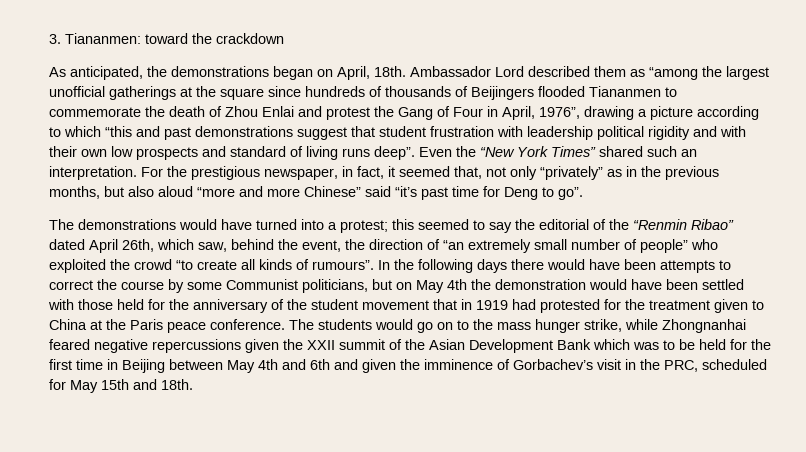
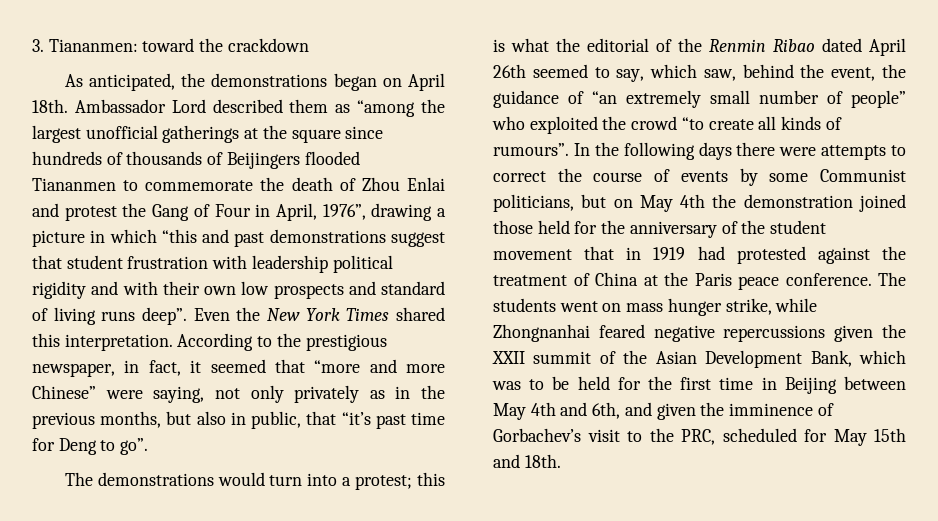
- As anticipated, the demonstrations began on April, 18th.
+ As anticipated, the demonstrations began on April 18th.
- Ambassador Lord described them as “among the largest unofficial gatherings at the square since hundreds of thousands of Beijingers flooded Tiananmen to commemorate the death of Zhou Enlai and protest the Gang of Four in April, 1976”, drawing a picture according to which “this and past demonstrations suggest that student frustration with leadership political rigidity and with their own low prospects and standard of living runs deep”.
+ Ambassador Lord described them as “among the largest unofficial gatherings at the square since hundreds of thousands of Beijingers flooded Tiananmen to commemorate the death of Zhou Enlai and protest the Gang of Four in April, 1976”, drawing a picture in which “this and past demonstrations suggest that student frustration with leadership political rigidity and with their own low prospects and standard of living runs deep”.
- Even the “New York Times” shared such an interpretation. For the prestigious newspaper, in fact, it seemed that, not only “privately” as in the previous months, but also aloud “more and more Chinese” said “it’s past time for Deng to go”.
+ Even the New York Times shared this interpretation. According to the prestigious newspaper, in fact, it seemed that “more and more Chinese” were saying, not only privately as in the previous months, but also in public, that “it’s past time for Deng to go”.
- The demonstrations would have turned into a protest; this seemed to say the editorial of the “Renmin Ribao” dated April 26th, which saw, behind the event, the direction of “an extremely small number of people” who exploited the crowd “to create all kinds of rumours”.
+ The demonstrations would turn into a protest; this is what the editorial of the Renmin Ribao dated April 26th seemed to say, which saw, behind the event, the guidance of “an extremely small number of people” who exploited the crowd “to create all kinds of rumours”.
- In the following days there would have been attempts to correct the course by some Communist politicians, but on May 4th the demonstration would have been settled with those held for the anniversary of the student movement that in 1919 had protested for the treatment given to China at the Paris peace conference.
+ In the following days there were attempts to correct the course of events by some Communist politicians, but on May 4th the demonstration joined those held for the anniversary of the student movement that in 1919 had protested against the treatment of China at the Paris peace conference.
- The students would go on to the mass hunger strike, while Zhongnanhai feared negative repercussions given the XXII summit of the Asian Development Bank which was to be held for the first time in Beijing between May 4th and 6th and given the imminence of Gorbachev’s visit in the PRC, scheduled for May 15th and 18th.
+ The students went on mass hunger strike, while Zhongnanhai feared negative repercussions given the XXII summit of the Asian Development Bank, which was to be held for the first time in Beijing between May 4th and 6th, and given the imminence of Gorbachev’s visit to the PRC, scheduled for May 15th and 18th.

